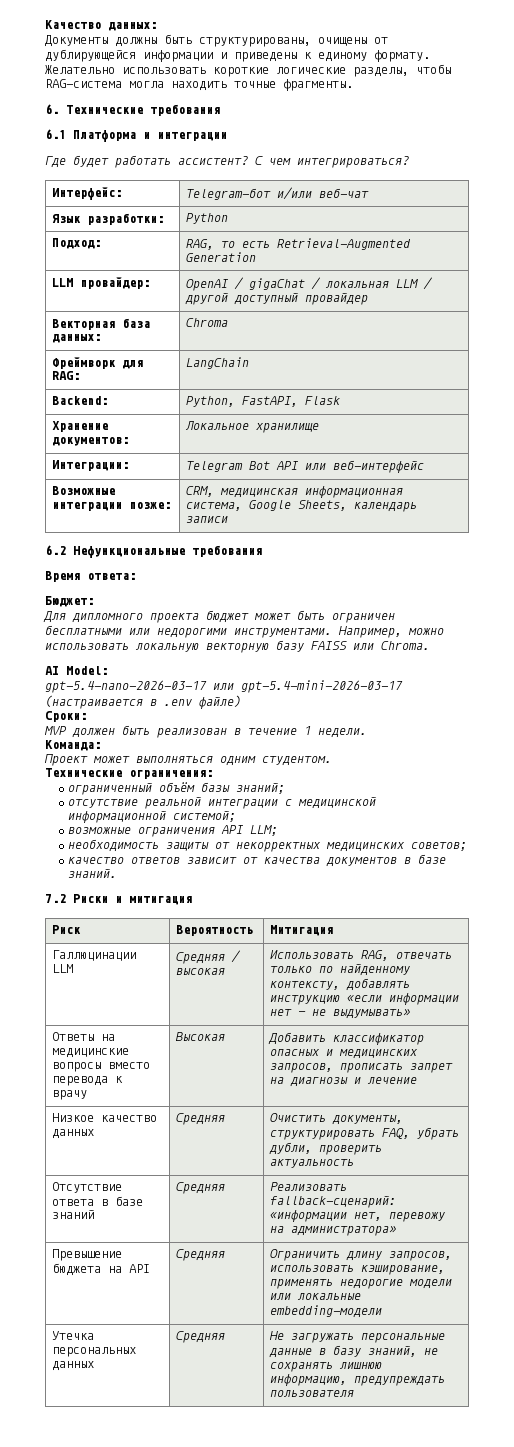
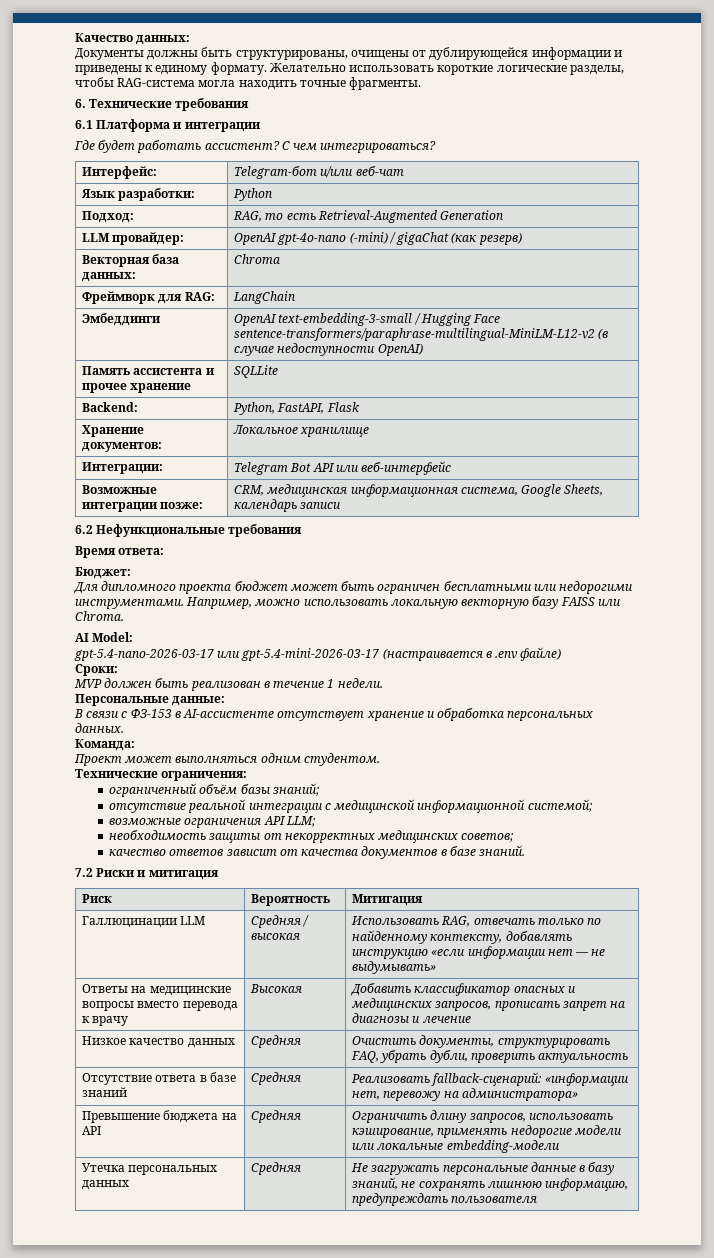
- LLM провайдер: | OpenAI / gigaChat / локальная LLM / другой доступный провайдер
+ LLM провайдер: | OpenAI gpt-4o-nano (-mini) / gigaChat (как резерв)
+ Эмбеддинги | OpenAI text-embedding-3-small / Hugging Face sentence-transformers/paraphrase-multilingual-MiniLM-L12-v2 (в случае недоступности OpenAI)
+ Память ассистента и прочее хранение | SQLLite
+ Персональные данные:
+ В связи с ФЗ-153 в AI-ассистенте отсутствует хранение и обработка персональных данных.

